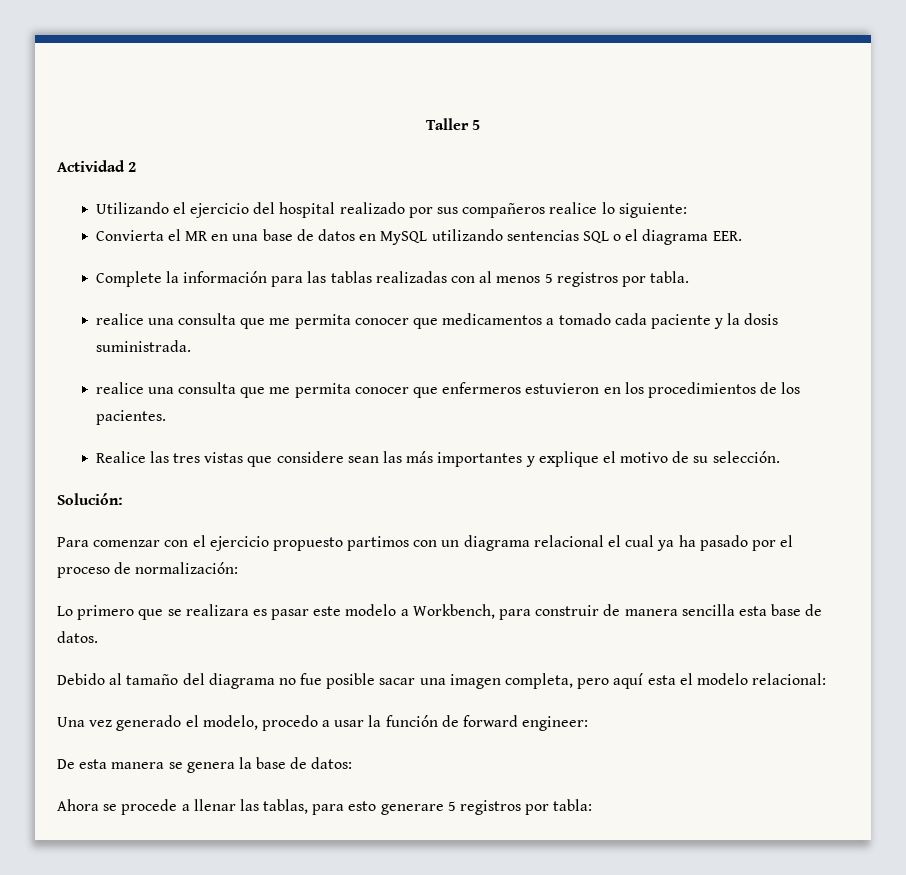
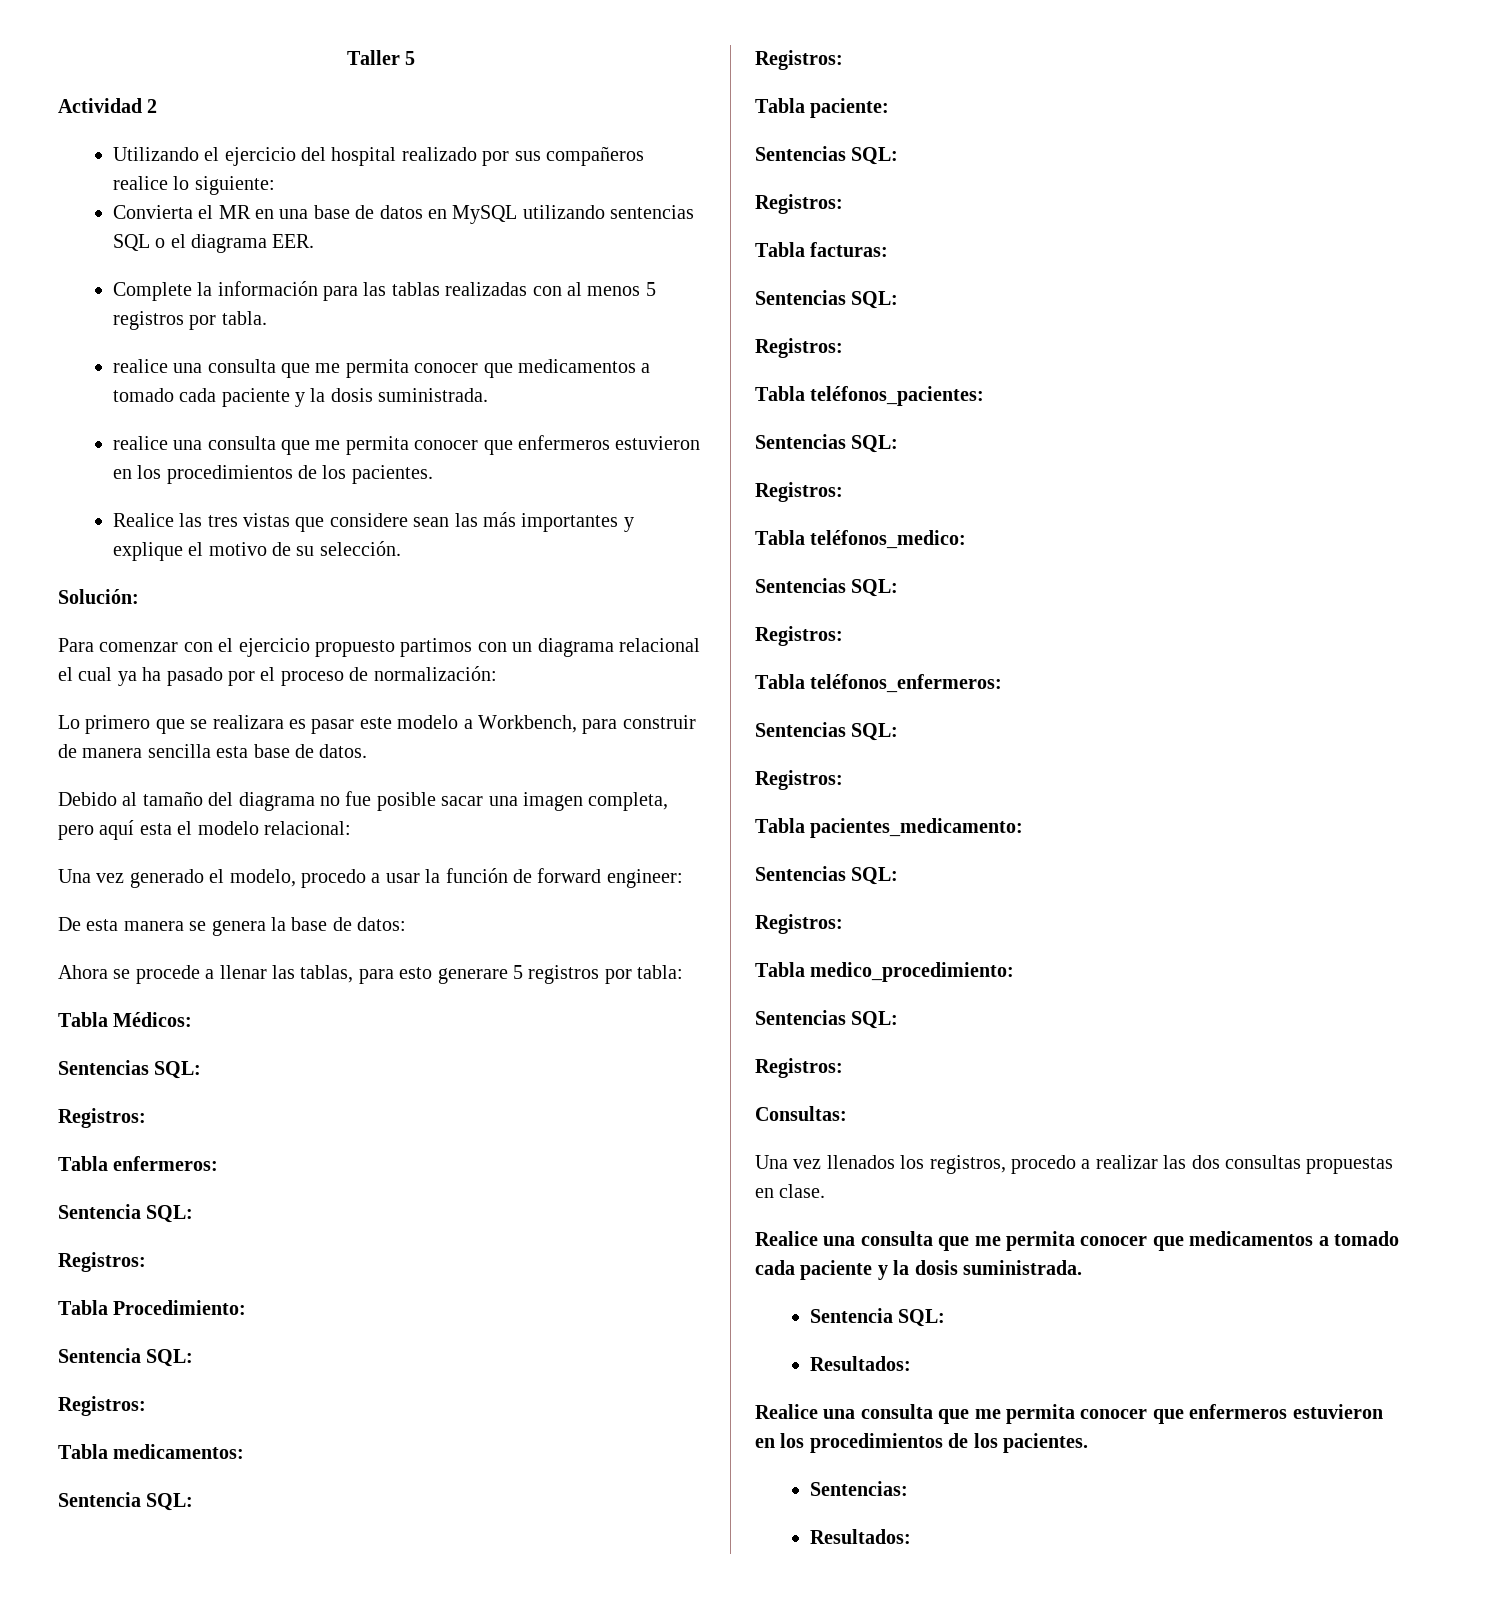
+ Tabla Médicos:
+ Sentencias SQL:
+ Registros:
+ Tabla enfermeros:
+ Sentencia SQL:
+ Registros:
+ Tabla Procedimiento:
+ Sentencia SQL:
+ Registros:
+ Tabla medicamentos:
+ Sentencia SQL:
+ Registros:
+ Tabla paciente:
+ Sentencias SQL:
+ Registros:
+ Tabla facturas:
+ Sentencias SQL:
+ Registros:
+ Tabla teléfonos_pacientes:
+ Sentencias SQL:
+ Registros:
+ Tabla teléfonos_medico:
+ Sentencias SQL:
+ Registros:
+ Tabla teléfonos_enfermeros:
+ Sentencias SQL:
+ Registros:
+ Tabla pacientes_medicamento:
+ Sentencias SQL:
+ Registros:
+ Tabla medico_procedimiento:
+ Sentencias SQL:
+ Registros:
+ Consultas:
+ Una vez llenados los registros, procedo a realizar las dos consultas propuestas en clase.
+ Realice una consulta que me permita conocer que medicamentos a tomado cada paciente y la dosis suministrada.
+ Sentencia SQL:
+ Resultados:
+ Realice una consulta que me permita conocer que enfermeros estuvieron en los procedimientos de los pacientes.
+ Sentencias:
+ Resultados:

